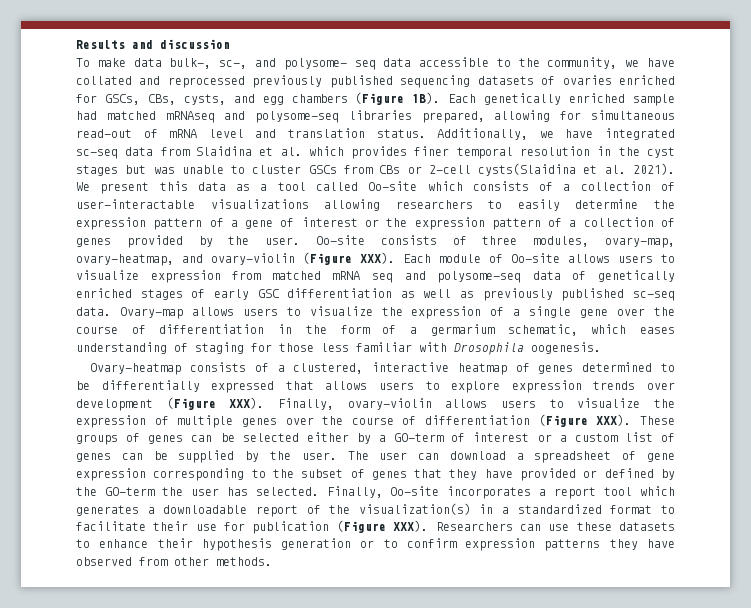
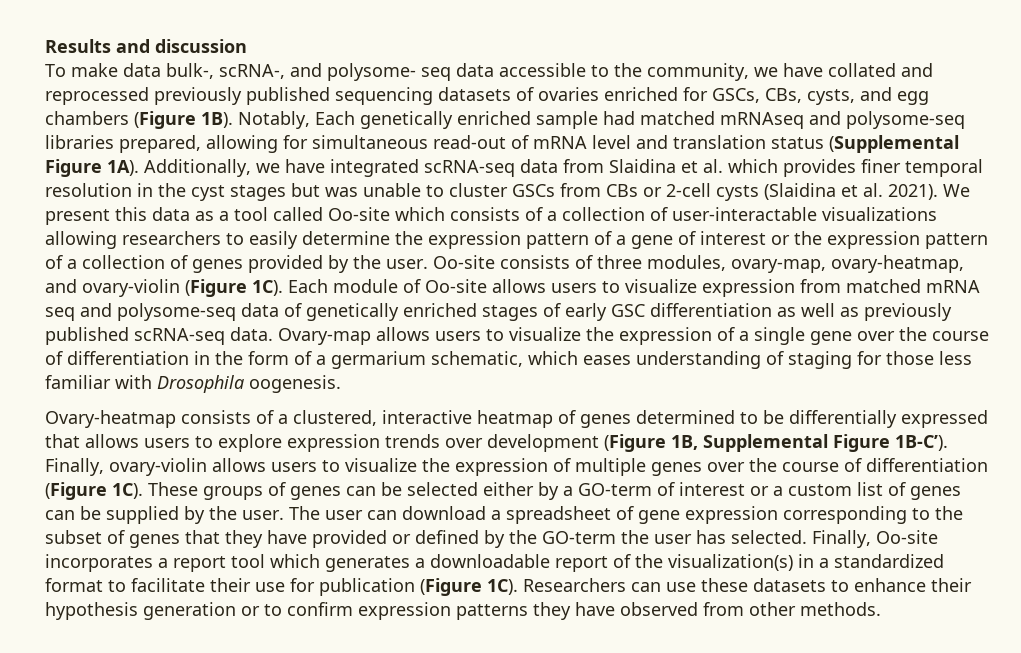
- To make data bulk-, sc-, and polysome- seq data accessible to the community, we have collated and reprocessed previously published sequencing datasets of ovaries enriched for GSCs, CBs, cysts, and egg chambers (Figure 1B).
+ To make data bulk-, scRNA-, and polysome- seq data accessible to the community, we have collated and reprocessed previously published sequencing datasets of ovaries enriched for GSCs, CBs, cysts, and egg chambers (Figure 1B).
- Each genetically enriched sample had matched mRNAseq and polysome-seq libraries prepared, allowing for simultaneous read-out of mRNA level and translation status.
+ Notably, Each genetically enriched sample had matched mRNAseq and polysome-seq libraries prepared, allowing for simultaneous read-out of mRNA level and translation status (Supplemental Figure 1A).
- Additionally, we have integrated sc-seq data from Slaidina et al. which provides finer temporal resolution in the cyst stages but was unable to cluster GSCs from CBs or 2-cell cysts(Slaidina et al. 2021).
+ Additionally, we have integrated scRNA-seq data from Slaidina et al. which provides finer temporal resolution in the cyst stages but was unable to cluster GSCs from CBs or 2-cell cysts (Slaidina et al. 2021).
- Oo-site consists of three modules, ovary-map, ovary-heatmap, and ovary-violin (Figure XXX).
+ Oo-site consists of three modules, ovary-map, ovary-heatmap, and ovary-violin (Figure 1C).
- Each module of Oo-site allows users to visualize expression from matched mRNA seq and polysome-seq data of genetically enriched stages of early GSC differentiation as well as previously published sc-seq data.
+ Each module of Oo-site allows users to visualize expression from matched mRNA seq and polysome-seq data of genetically enriched stages of early GSC differentiation as well as previously published scRNA-seq data.
- Ovary-heatmap consists of a clustered, interactive heatmap of genes determined to be differentially expressed that allows users to explore expression trends over development (Figure XXX).
+ Ovary-heatmap consists of a clustered, interactive heatmap of genes determined to be differentially expressed that allows users to explore expression trends over development (Figure 1B, Supplemental Figure 1B-C’).
- Finally, ovary-violin allows users to visualize the expression of multiple genes over the course of differentiation (Figure XXX).
+ Finally, ovary-violin allows users to visualize the expression of multiple genes over the course of differentiation (Figure 1C).
- Finally, Oo-site incorporates a report tool which generates a downloadable report of the visualization(s) in a standardized format to facilitate their use for publication (Figure XXX).
+ Finally, Oo-site incorporates a report tool which generates a downloadable report of the visualization(s) in a standardized format to facilitate their use for publication (Figure 1C).

